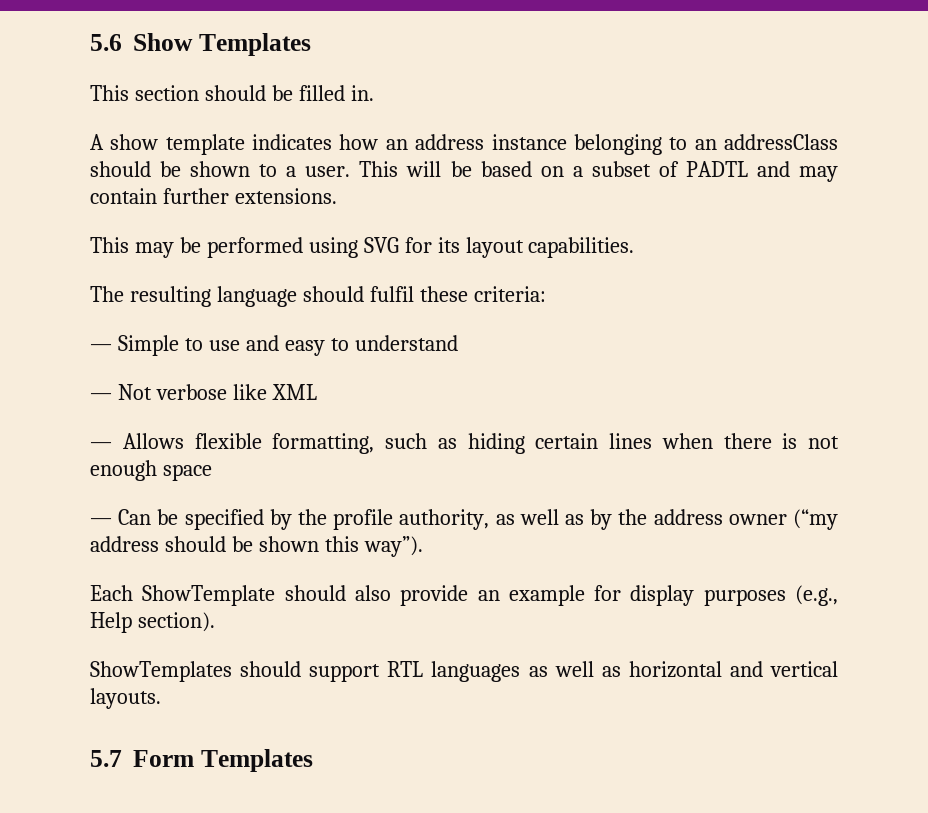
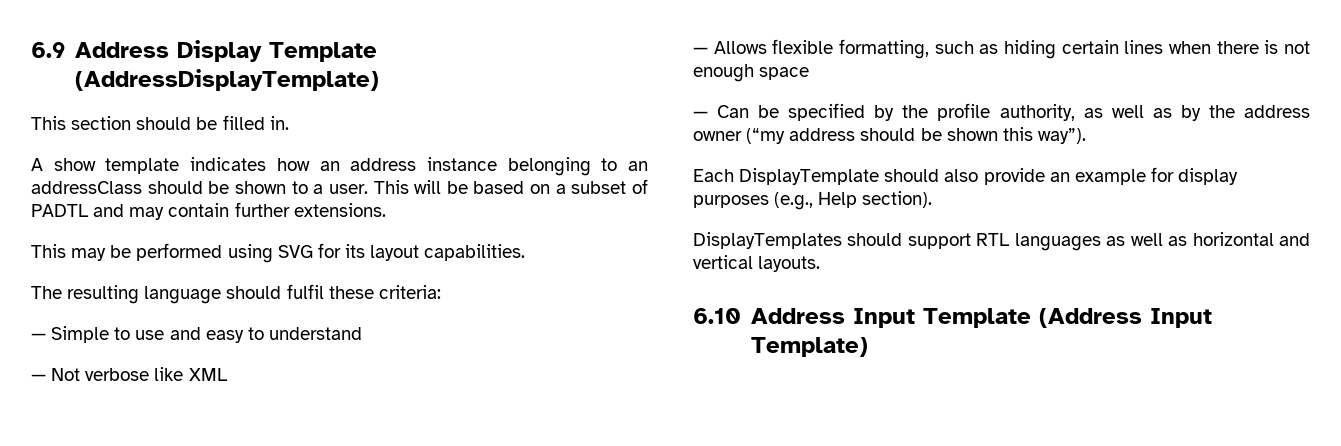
- 5.6 Show Templates
+ 6.9 Address Display Template (AddressDisplayTemplate)
- Each ShowTemplate should also provide an example for display purposes (e.g., Help section).
+ Each DisplayTemplate should also provide an example for display purposes (e.g., Help section).
- ShowTemplates should support RTL languages as well as horizontal and vertical layouts.
+ DisplayTemplates should support RTL languages as well as horizontal and vertical layouts.
- 5.7 Form Templates
+ 6.10 Address Input Template (Address Input Template)

